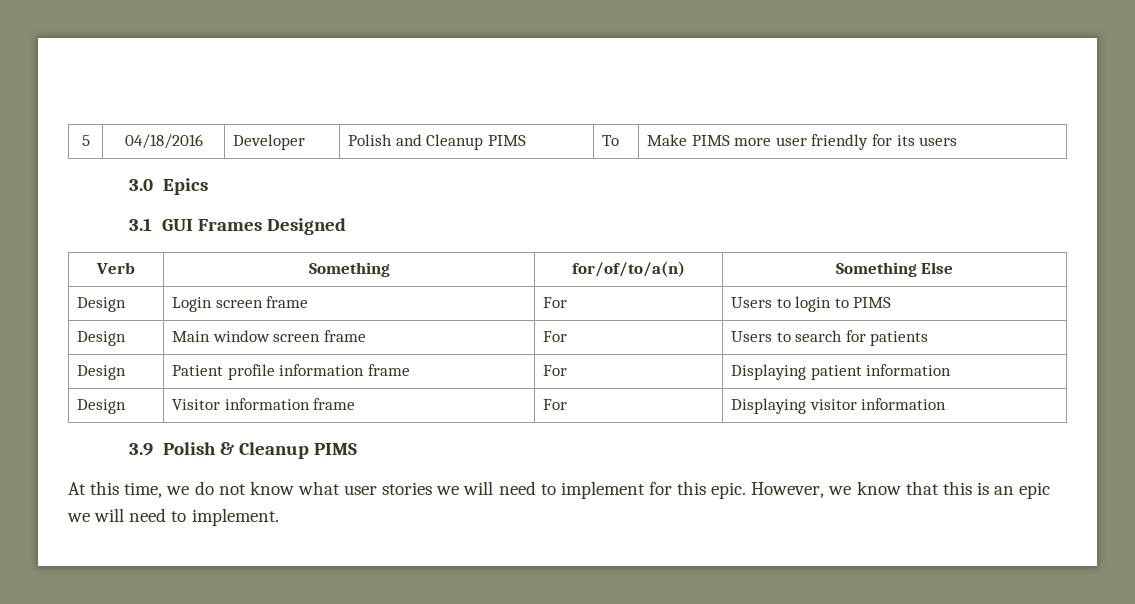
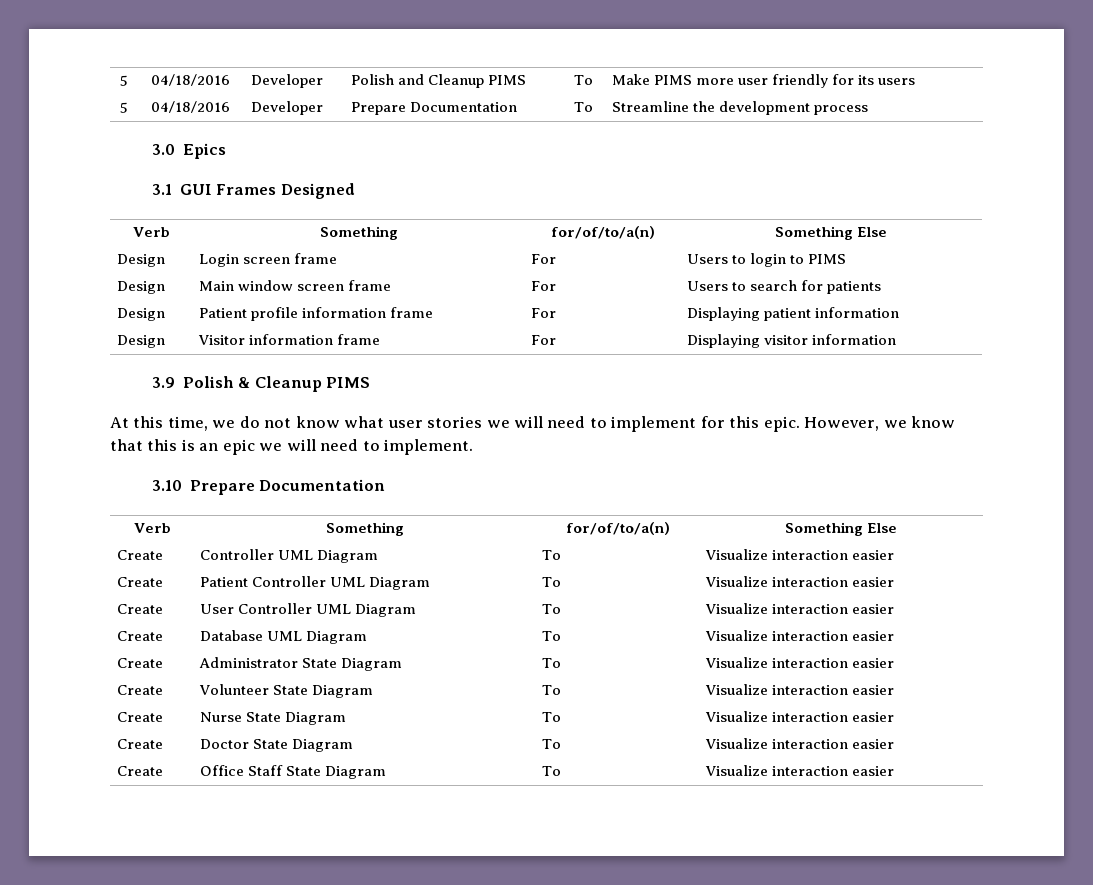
+ 5 | 04/18/2016 | Developer | Prepare Documentation | To | Streamline the development process
+ 3.10 Prepare Documentation
+ Verb | Something | for/of/to/a(n) | Something Else
+ Create | Controller UML Diagram | To | Visualize interaction easier
+ Create | Patient Controller UML Diagram | To | Visualize interaction easier
+ Create | User Controller UML Diagram | To | Visualize interaction easier
+ Create | Database UML Diagram | To | Visualize interaction easier
+ Create | Administrator State Diagram | To | Visualize interaction easier
+ Create | Volunteer State Diagram | To | Visualize interaction easier
+ Create | Nurse State Diagram | To | Visualize interaction easier
+ Create | Doctor State Diagram | To | Visualize interaction easier
+ Create | Office Staff State Diagram | To | Visualize interaction easier

